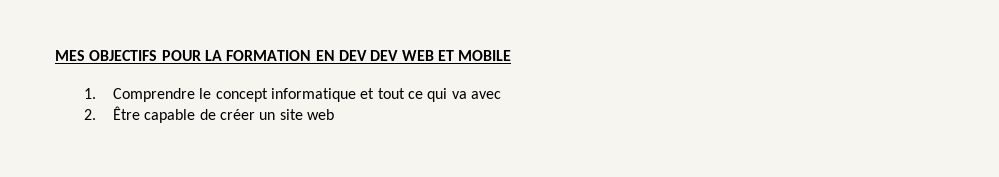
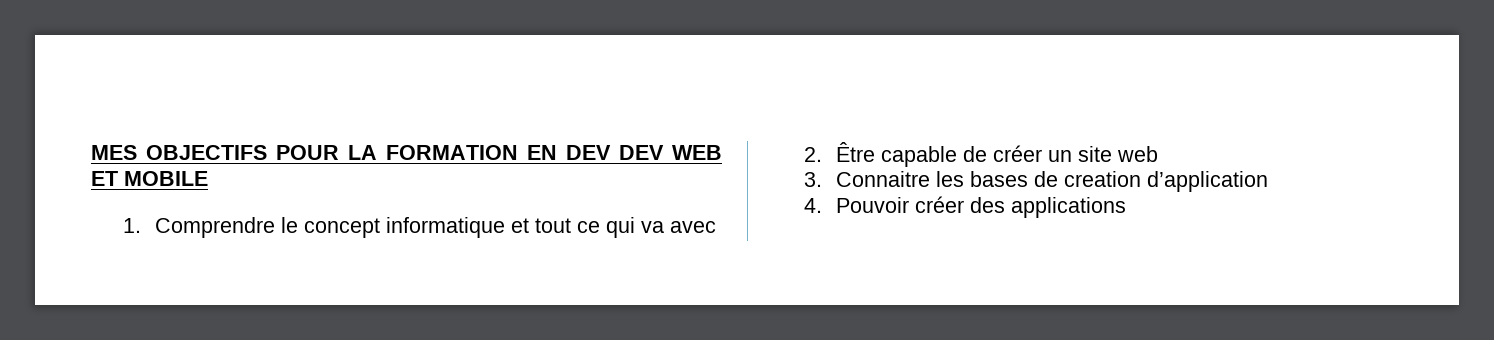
+ 3. Connaitre les bases de creation d’application
+ 4. Pouvoir créer des applications

